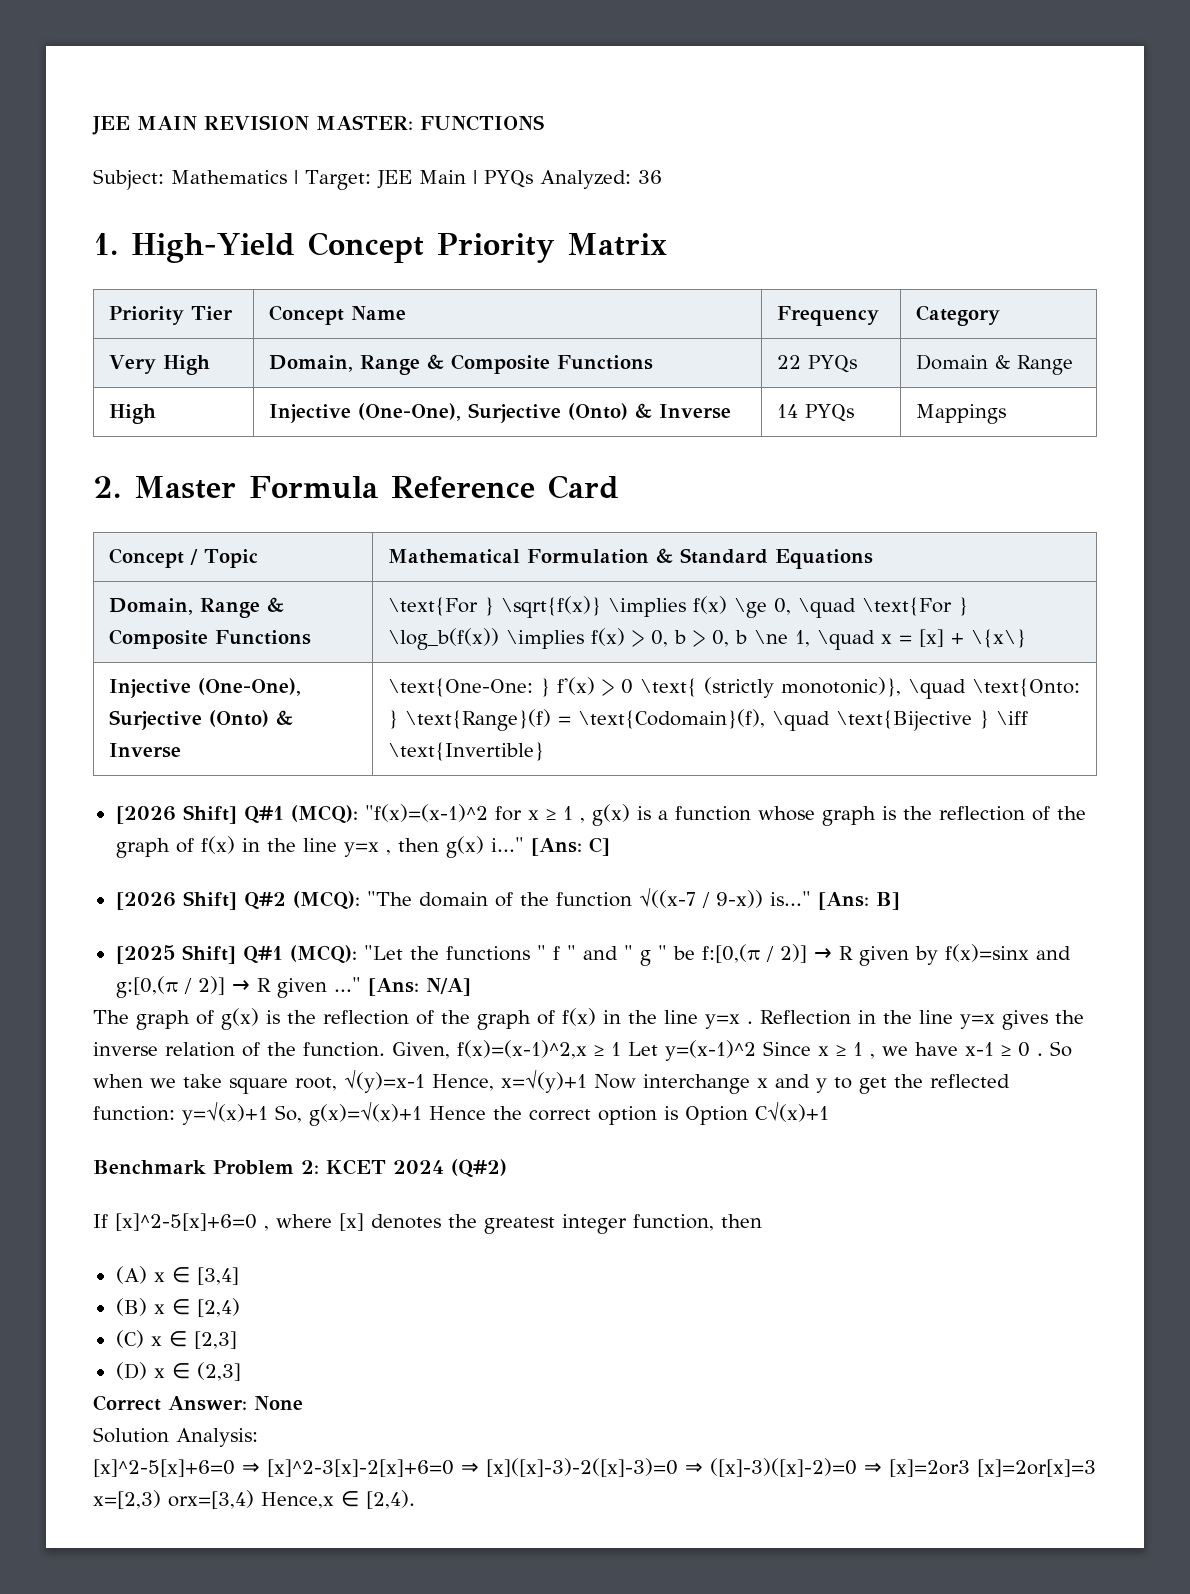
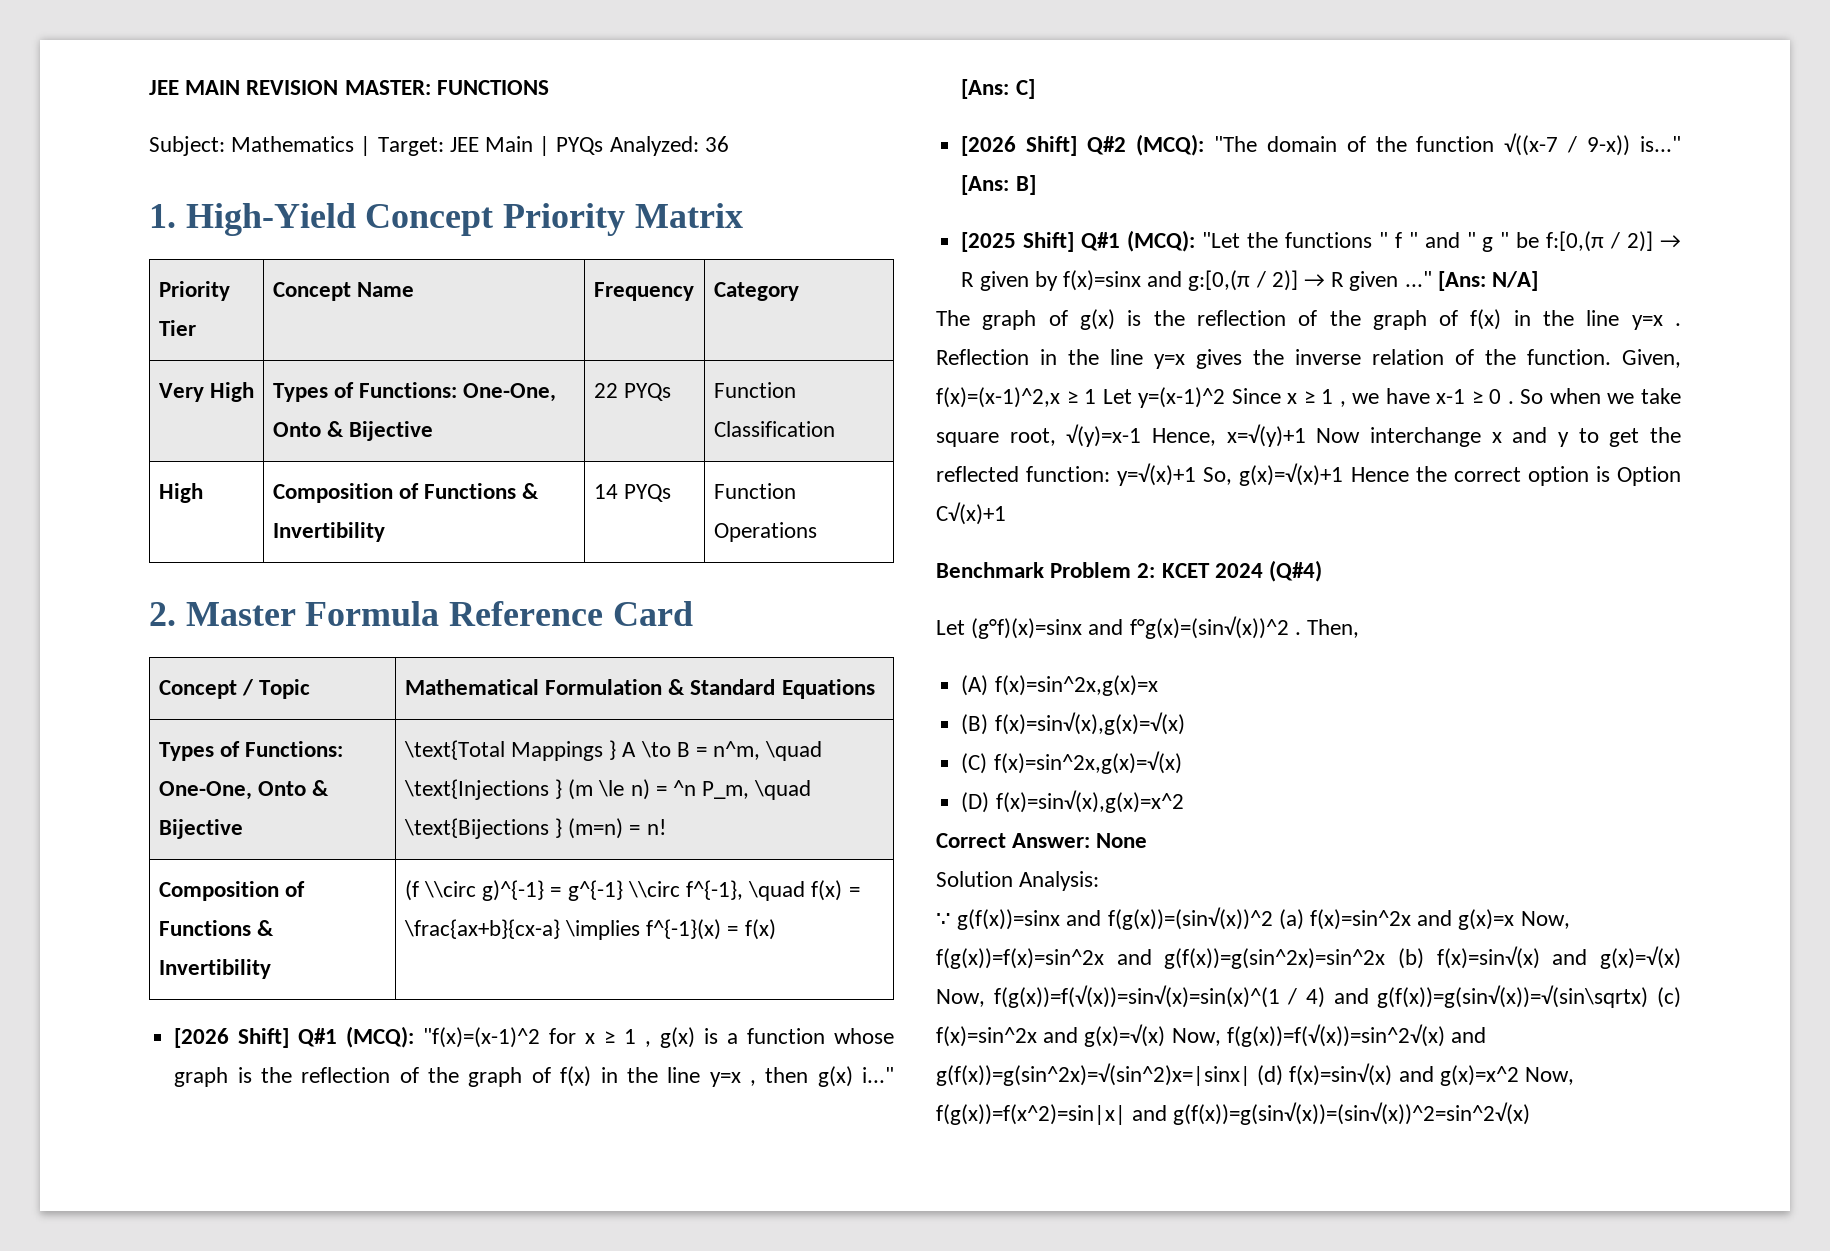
- Very High | Domain, Range & Composite Functions | 22 PYQs | Domain & Range
- High | Injective (One-One), Surjective (Onto) & Inverse | 14 PYQs | Mappings
+ Very High | Types of Functions: One-One, Onto & Bijective | 22 PYQs | Function Classification
+ High | Composition of Functions & Invertibility | 14 PYQs | Function Operations
- Domain, Range & Composite Functions | \text{For } \sqrt{f(x)} \implies f(x) \ge 0, \quad \text{For } \log_b(f(x)) \implies f(x) > 0, b > 0, b \ne 1, \quad x = [x] + \{x\}
- Injective (One-One), Surjective (Onto) & Inverse | \text{One-One: } f'(x) > 0 \text{ (strictly monotonic)}, \quad \text{Onto: } \text{Range}(f) = \text{Codomain}(f), \quad \text{Bijective } \iff \text{Invertible}
+ Types of Functions: One-One, Onto & Bijective | \text{Total Mappings } A \to B = n^m, \quad \text{Injections } (m \le n) = ^n P_m, \quad \text{Bijections } (m=n) = n!
+ Composition of Functions & Invertibility | (f \\circ g)^{-1} = g^{-1} \\circ f^{-1}, \quad f(x) = \frac{ax+b}{cx-a} \implies f^{-1}(x) = f(x)
- Benchmark Problem 2: KCET 2024 (Q#2)
- If [x]^2-5[x]+6=0 , where [x] denotes the greatest integer function, then
- (A) x ∈ [3,4]
- (B) x ∈ [2,4)
- (C) x ∈ [2,3]
- (D) x ∈ (2,3]
+ Benchmark Problem 2: KCET 2024 (Q#4)
+ Let (g°f)(x)=sinx and f°g(x)=(sin√(x))^2 . Then,
+ (A) f(x)=sin^2x,g(x)=x
+ (B) f(x)=sin√(x),g(x)=√(x)
+ (C) f(x)=sin^2x,g(x)=√(x)
+ (D) f(x)=sin√(x),g(x)=x^2
- [x]^2-5[x]+6=0 ⇒ [x]^2-3[x]-2[x]+6=0 ⇒ [x]([x]-3)-2([x]-3)=0 ⇒ ([x]-3)([x]-2)=0 ⇒ [x]=2or3 [x]=2or[x]=3 x=[2,3) orx=[3,4) Hence,x ∈ [2,4).
+ ∵ g(f(x))=sinx and f(g(x))=(sin√(x))^2 (a) f(x)=sin^2x and g(x)=x Now, f(g(x))=f(x)=sin^2x and g(f(x))=g(sin^2x)=sin^2x (b) f(x)=sin√(x) and g(x)=√(x) Now, f(g(x))=f(√(x))=sin√(x)=sin(x)^(1 / 4) and g(f(x))=g(sin√(x))=√(sin\sqrtx) (c) f(x)=sin^2x and g(x)=√(x) Now, f(g(x))=f(√(x))=sin^2√(x) and g(f(x))=g(sin^2x)=√(sin^2)x=|sinx| (d) f(x)=sin√(x) and g(x)=x^2 Now, f(g(x))=f(x^2)=sin|x| and g(f(x))=g(sin√(x))=(sin√(x))^2=sin^2√(x)

